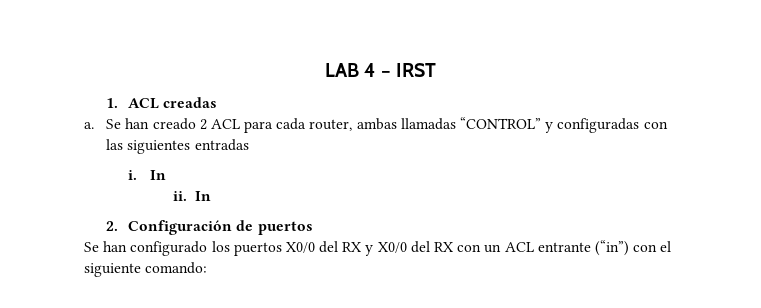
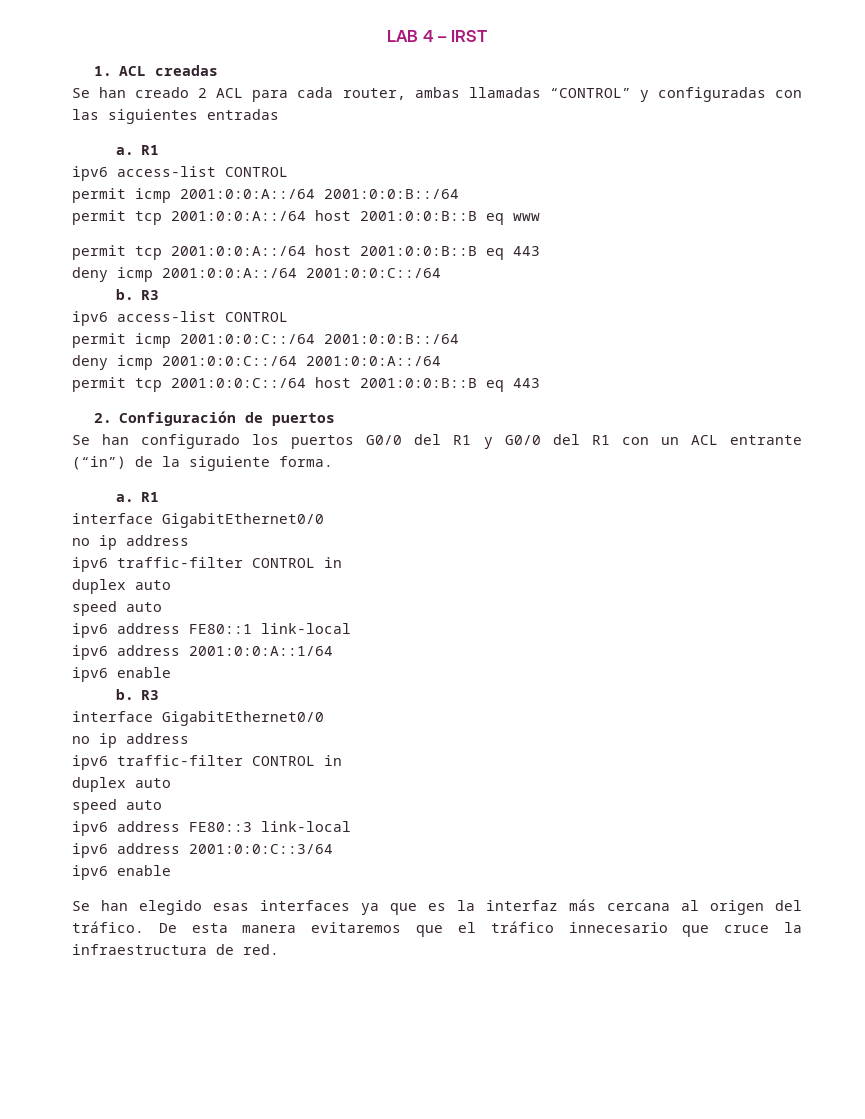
- a. Se han creado 2 ACL para cada router, ambas llamadas “CONTROL” y configuradas con las siguientes entradas
- i. In
- ii. In
+ Se han creado 2 ACL para cada router, ambas llamadas “CONTROL” y configuradas con las siguientes entradas
+ a. R1
+ ipv6 access-list CONTROL
+ permit icmp 2001:0:0:A::/64 2001:0:0:B::/64
+ permit tcp 2001:0:0:A::/64 host 2001:0:0:B::B eq www
+ permit tcp 2001:0:0:A::/64 host 2001:0:0:B::B eq 443
+ deny icmp 2001:0:0:A::/64 2001:0:0:C::/64
+ b. R3
+ ipv6 access-list CONTROL
+ permit icmp 2001:0:0:C::/64 2001:0:0:B::/64
+ deny icmp 2001:0:0:C::/64 2001:0:0:A::/64
+ permit tcp 2001:0:0:C::/64 host 2001:0:0:B::B eq 443
- Se han configurado los puertos X0/0 del RX y X0/0 del RX con un ACL entrante (“in”) con el siguiente comando:
+ Se han configurado los puertos G0/0 del R1 y G0/0 del R1 con un ACL entrante (“in”) de la siguiente forma.
+ a. R1
+ interface GigabitEthernet0/0
+ no ip address
+ ipv6 traffic-filter CONTROL in
+ duplex auto
+ speed auto
+ ipv6 address FE80::1 link-local
+ ipv6 address 2001:0:0:A::1/64
+ ipv6 enable
+ b. R3
+ interface GigabitEthernet0/0
+ no ip address
+ ipv6 traffic-filter CONTROL in
+ duplex auto
+ speed auto
+ ipv6 address FE80::3 link-local
+ ipv6 address 2001:0:0:C::3/64
+ ipv6 enable
+ Se han elegido esas interfaces ya que es la interfaz más cercana al origen del tráfico. De esta manera evitaremos que el tráfico innecesario que cruce la infraestructura de red.

